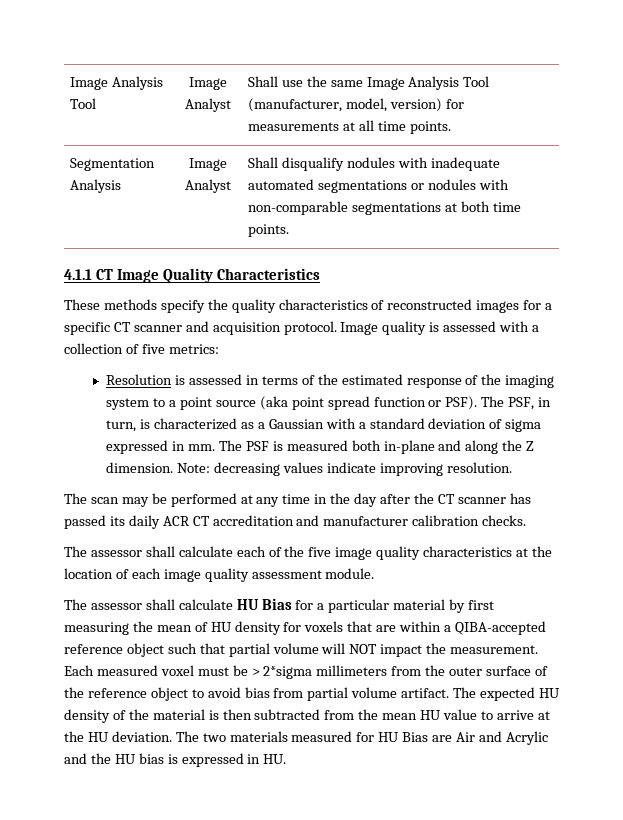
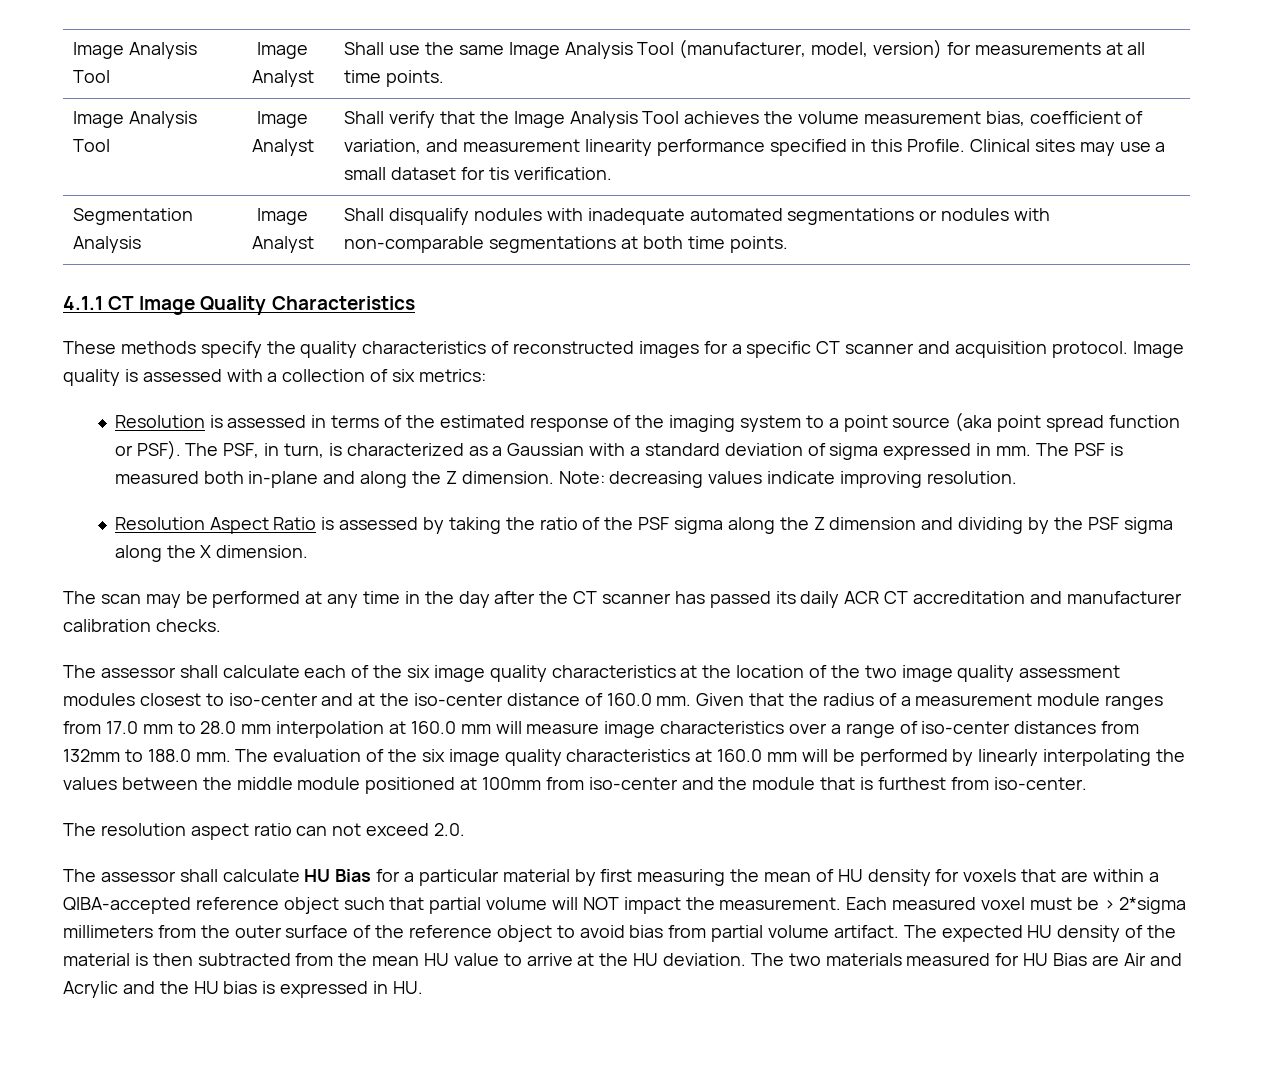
+ Image Analysis Tool | Image Analyst | Shall verify that the Image Analysis Tool achieves the volume measurement bias, coefficient of variation, and measurement linearity performance specified in this Profile. Clinical sites may use a small dataset for tis verification.
- Image quality is assessed with a collection of five metrics:
+ Image quality is assessed with a collection of six metrics:
+ Resolution Aspect Ratio is assessed by taking the ratio of the PSF sigma along the Z dimension and dividing by the PSF sigma along the X dimension.
- The assessor shall calculate each of the five image quality characteristics at the location of each image quality assessment module.
+ The assessor shall calculate each of the six image quality characteristics at the location of the two image quality assessment modules closest to iso-center and at the iso-center distance of 160.0 mm. Given that the radius of a measurement module ranges from 17.0 mm to 28.0 mm interpolation at 160.0 mm will measure image characteristics over a range of iso-center distances from 132mm to 188.0 mm. The evaluation of the six image quality characteristics at 160.0 mm will be performed by linearly interpolating the values between the middle module positioned at 100mm from iso-center and the module that is furthest from iso-center.
+ The resolution aspect ratio can not exceed 2.0.

